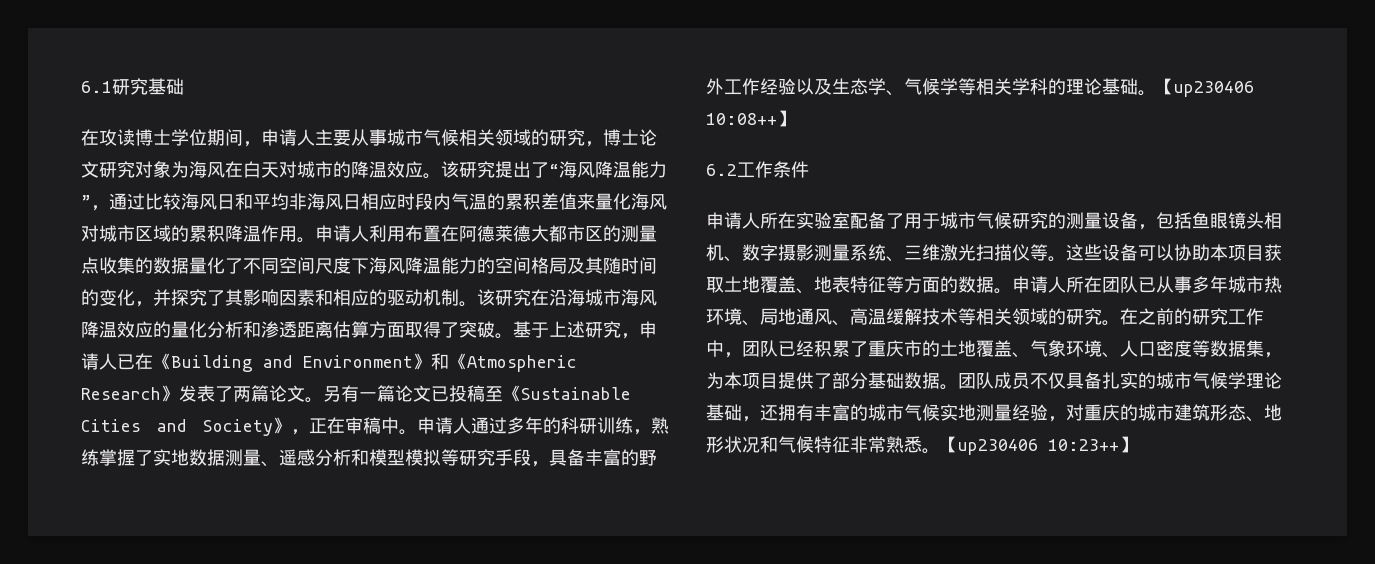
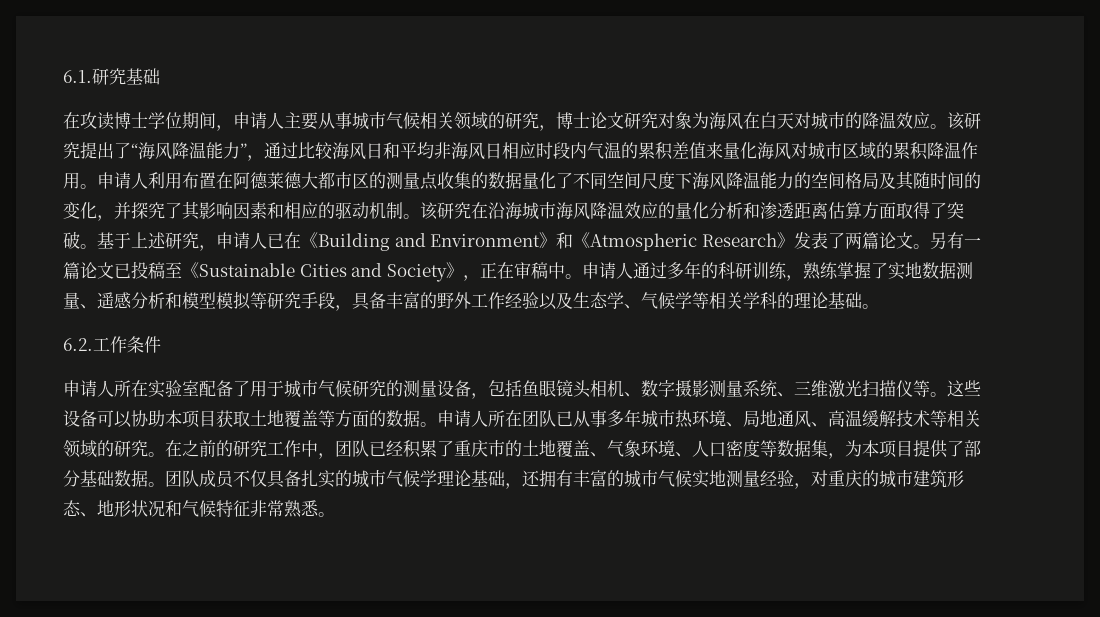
- 6.1研究基础
+ 6.1.研究基础
- 申请人通过多年的科研训练，熟练掌握了实地数据测量、遥感分析和模型模拟等研究手段，具备丰富的野外工作经验以及生态学、气候学等相关学科的理论基础。【up230406 10:08++】
- 6.2工作条件
+ 申请人通过多年的科研训练，熟练掌握了实地数据测量、遥感分析和模型模拟等研究手段，具备丰富的野外工作经验以及生态学、气候学等相关学科的理论基础。
+ 6.2.工作条件
- 这些设备可以协助本项目获取土地覆盖、地表特征等方面的数据。
+ 这些设备可以协助本项目获取土地覆盖等方面的数据。
- 【up230406 10:23++】

